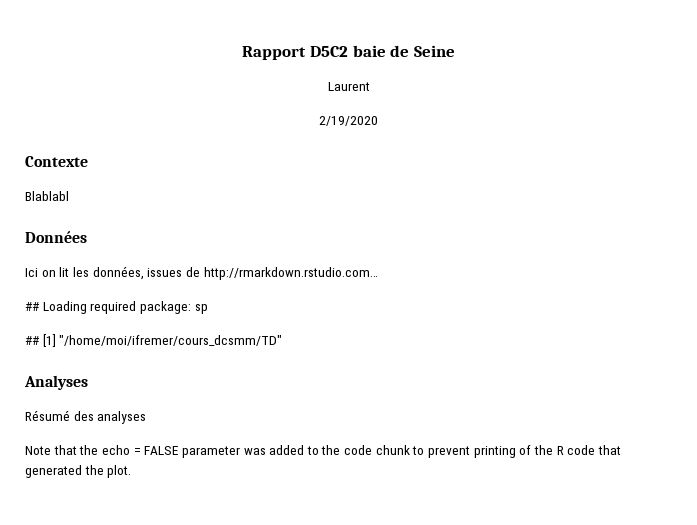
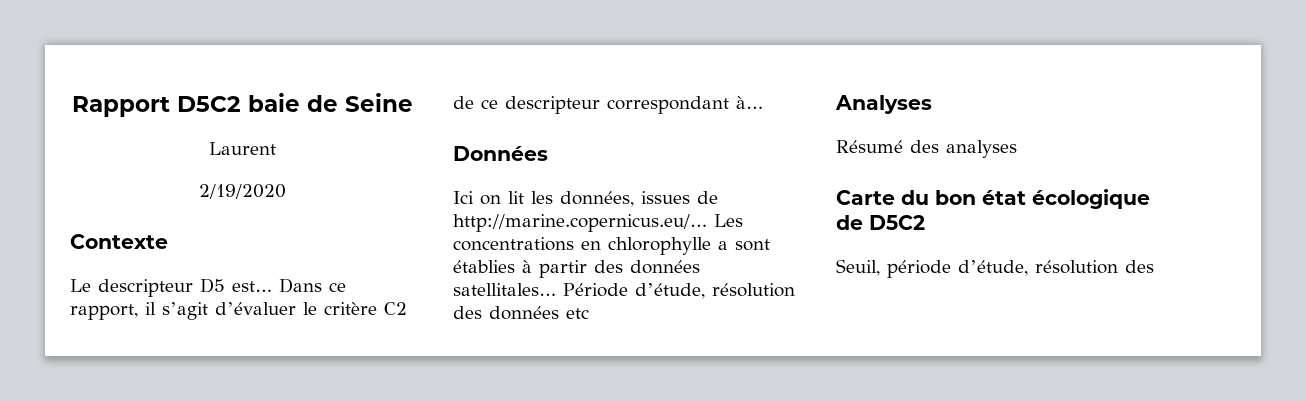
- Blablabl
+ Le descripteur D5 est… Dans ce rapport, il s’agit d’évaluer le critère C2 de ce descripteur correspondant à…
- Ici on lit les données, issues de http://rmarkdown.rstudio.com…
- ## Loading required package: sp
- ## [1] "/home/moi/ifremer/cours_dcsmm/TD"
+ Ici on lit les données, issues de http://marine.copernicus.eu/… Les concentrations en chlorophylle a sont établies à partir des données satellitales… Période d’étude, résolution des données etc
  Analyses
  Résumé des analyses
- Note that the echo = FALSE parameter was added to the code chunk to prevent printing of the R code that generated the plot.
+ Carte du bon état écologique de D5C2
+ Seuil, période d’étude, résolution des

